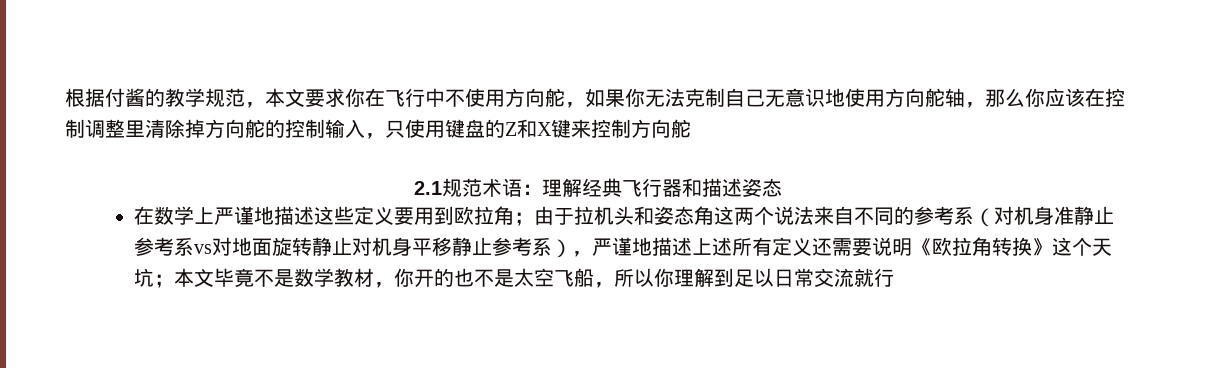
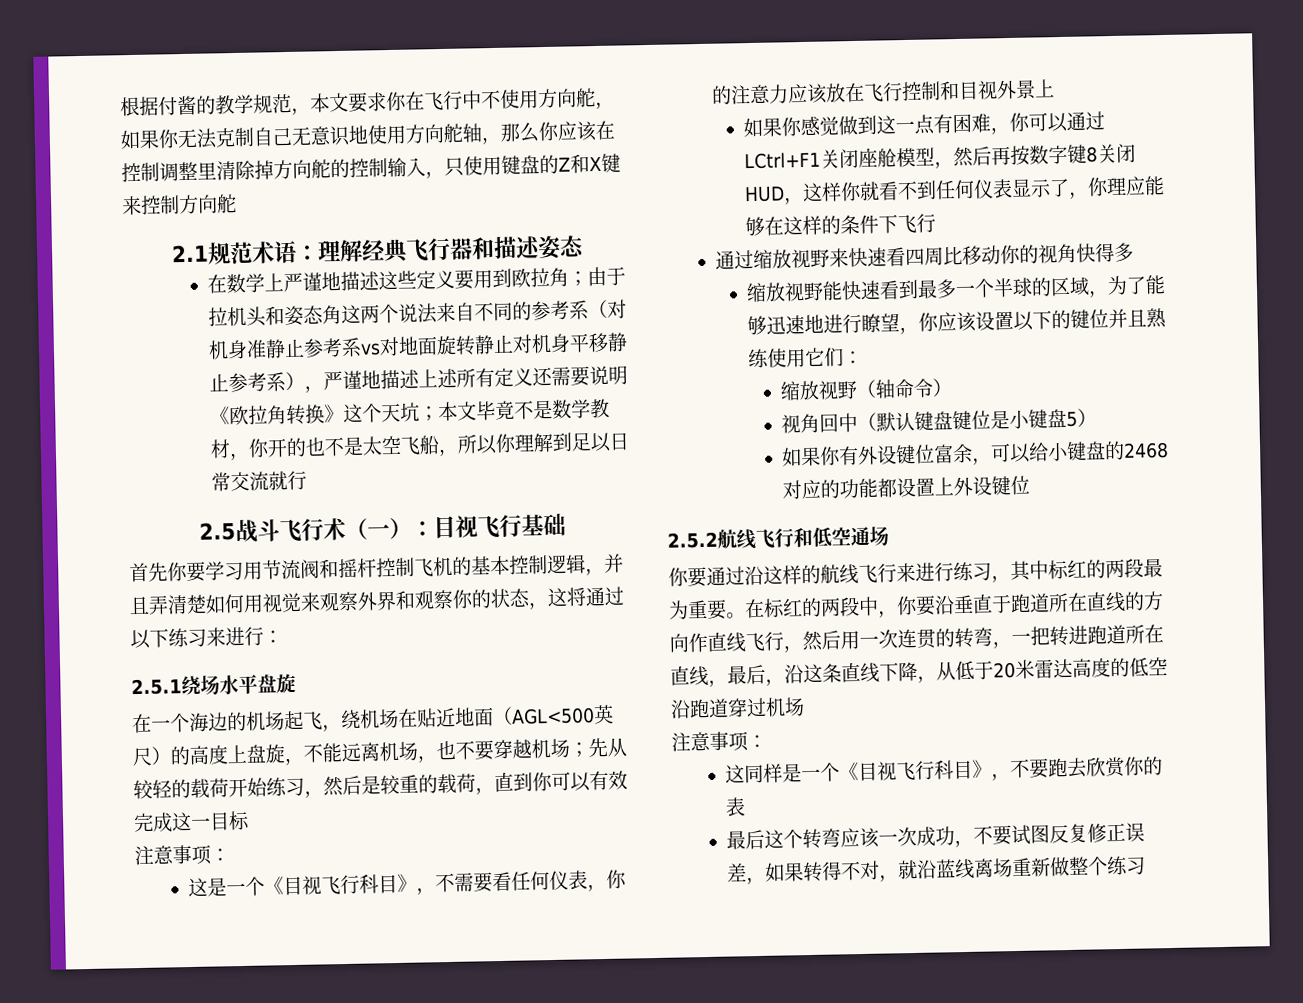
+ 2.5战斗飞行术（一）：目视飞行基础
+ 首先你要学习用节流阀和摇杆控制飞机的基本控制逻辑，并且弄清楚如何用视觉来观察外界和观察你的状态，这将通过以下练习来进行：
+ 2.5.1绕场水平盘旋
+ 在一个海边的机场起飞，绕机场在贴近地面（AGL<500英尺）的高度上盘旋，不能远离机场，也不要穿越机场；先从较轻的载荷开始练习，然后是较重的载荷，直到你可以有效完成这一目标
+ 注意事项：
+ 这是一个《目视飞行科目》，不需要看任何仪表，你的注意力应该放在飞行控制和目视外景上
+ 如果你感觉做到这一点有困难，你可以通过LCtrl+F1关闭座舱模型，然后再按数字键8关闭HUD，这样你就看不到任何仪表显示了，你理应能够在这样的条件下飞行
+ 通过缩放视野来快速看四周比移动你的视角快得多
+ 缩放视野能快速看到最多一个半球的区域，为了能够迅速地进行瞭望，你应该设置以下的键位并且熟练使用它们：
+ 缩放视野（轴命令）
+ 视角回中（默认键盘键位是小键盘5）
+ 如果你有外设键位富余，可以给小键盘的2468对应的功能都设置上外设键位
+ 2.5.2航线飞行和低空通场
+ 你要通过沿这样的航线飞行来进行练习，其中标红的两段最为重要。在标红的两段中，你要沿垂直于跑道所在直线的方向作直线飞行，然后用一次连贯的转弯，一把转进跑道所在直线，最后，沿这条直线下降，从低于20米雷达高度的低空沿跑道穿过机场
+ 注意事项：
+ 这同样是一个《目视飞行科目》，不要跑去欣赏你的表
+ 最后这个转弯应该一次成功，不要试图反复修正误差，如果转得不对，就沿蓝线离场重新做整个练习

